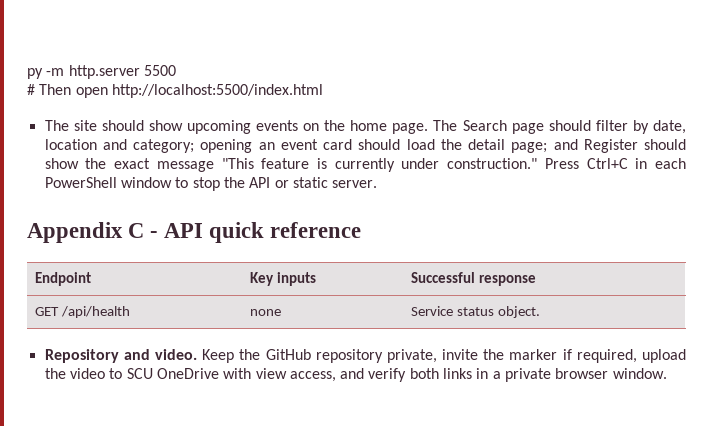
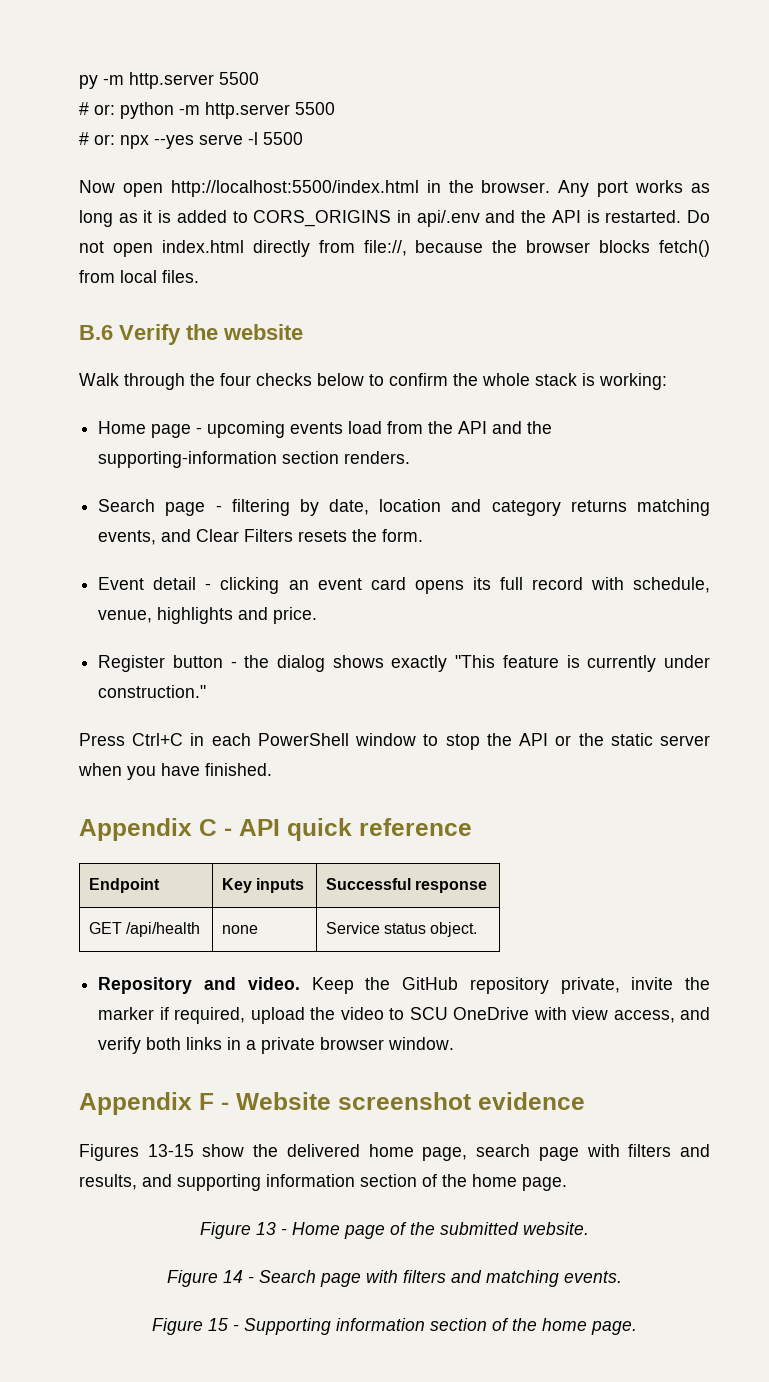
- # Then open http://localhost:5500/index.html
- The site should show upcoming events on the home page. The Search page should filter by date, location and category; opening an event card should load the detail page; and Register should show the exact message "This feature is currently under construction." Press Ctrl+C in each PowerShell window to stop the API or static server.
+ # or: python -m http.server 5500
+ # or: npx --yes serve -l 5500
+ Now open http://localhost:5500/index.html in the browser. Any port works as long as it is added to CORS_ORIGINS in api/.env and the API is restarted. Do not open index.html directly from file://, because the browser blocks fetch() from local files.
+ B.6 Verify the website
+ Walk through the four checks below to confirm the whole stack is working:
+ Home page - upcoming events load from the API and the supporting-information section renders.
+ Search page - filtering by date, location and category returns matching events, and Clear Filters resets the form.
+ Event detail - clicking an event card opens its full record with schedule, venue, highlights and price.
+ Register button - the dialog shows exactly "This feature is currently under construction."
+ Press Ctrl+C in each PowerShell window to stop the API or the static server when you have finished.
+ Appendix F - Website screenshot evidence
+ Figures 13-15 show the delivered home page, search page with filters and results, and supporting information section of the home page.
+ Figure 13 - Home page of the submitted website.
+ Figure 14 - Search page with filters and matching events.
+ Figure 15 - Supporting information section of the home page.

